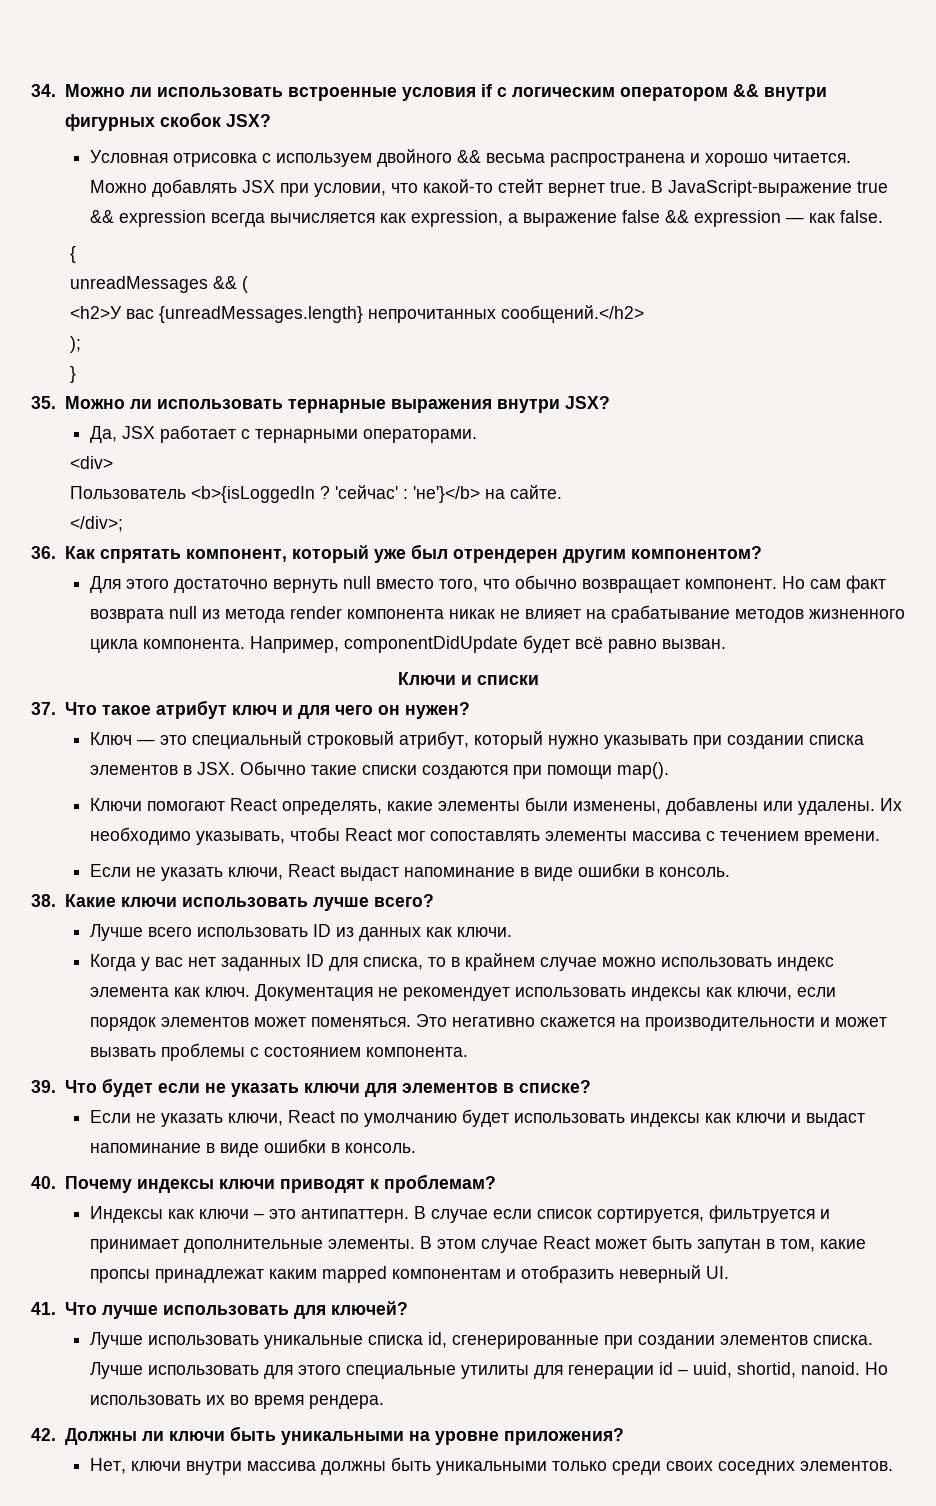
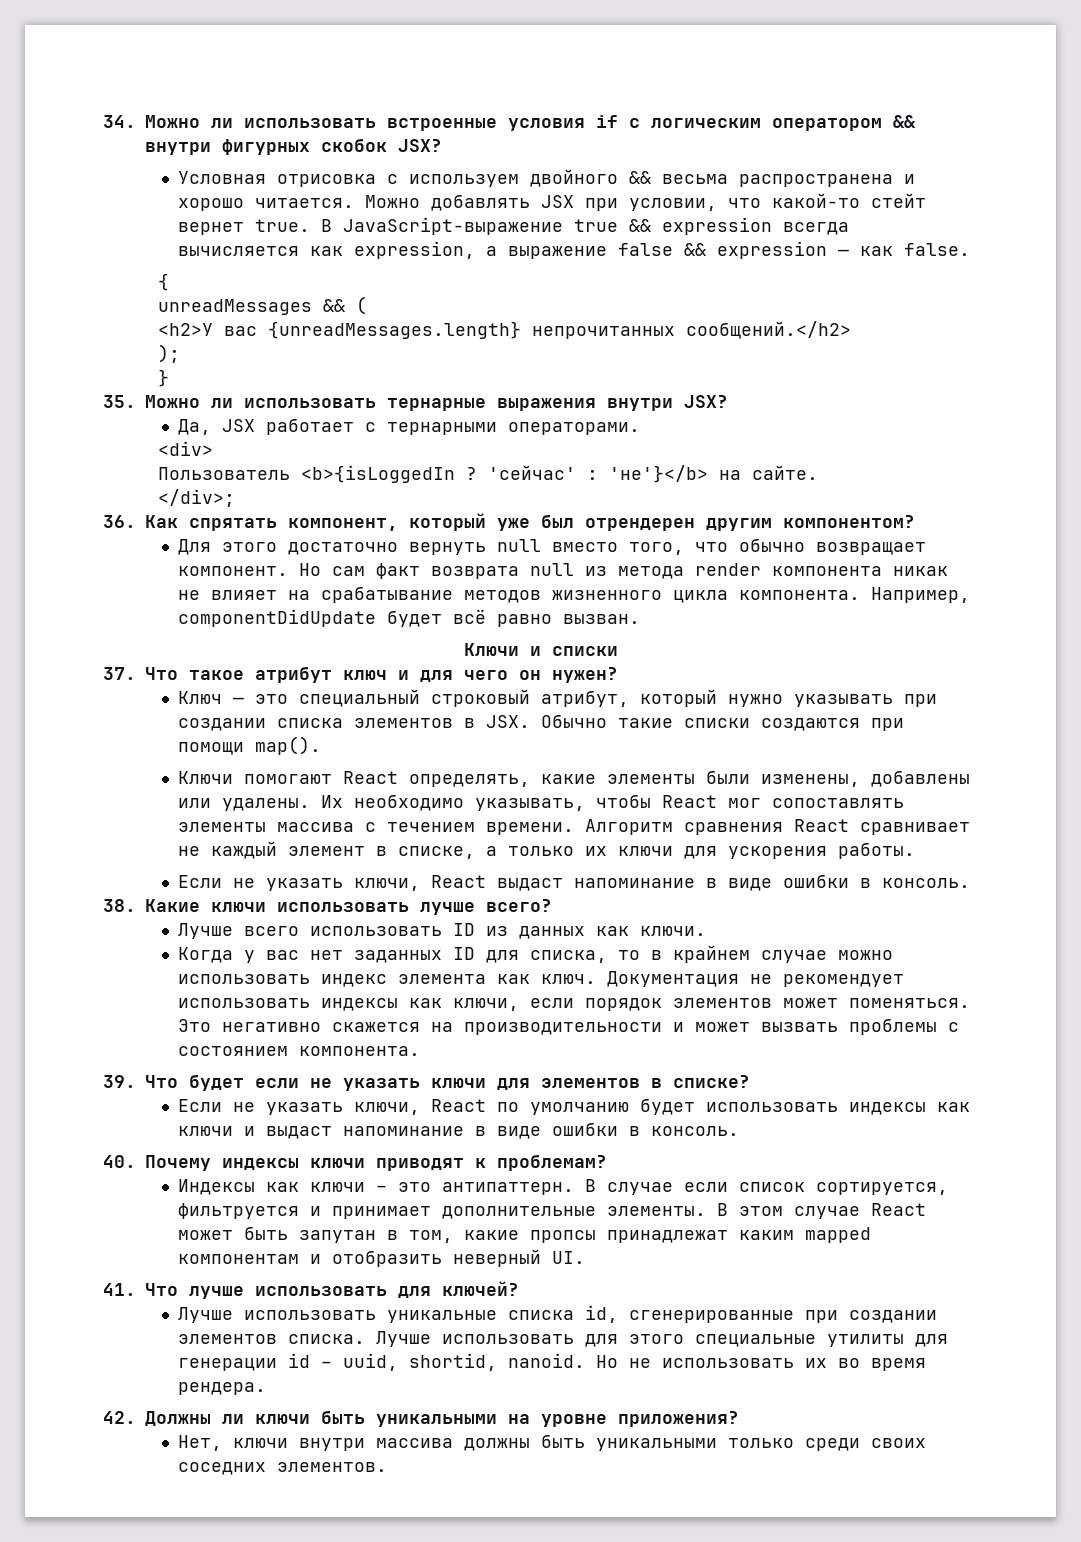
+ Алгоритм сравнения React сравнивает не каждый элемент в списке, а только их ключи для ускорения работы.
- Но использовать их во время рендера.
+ Но не использовать их во время рендера.

